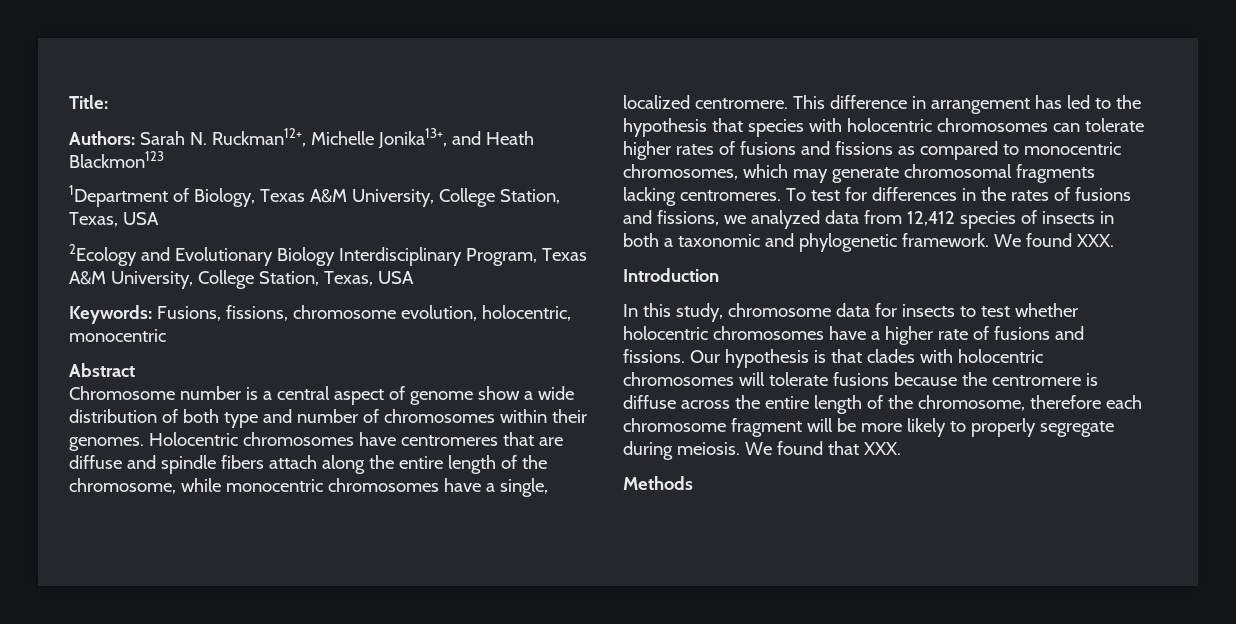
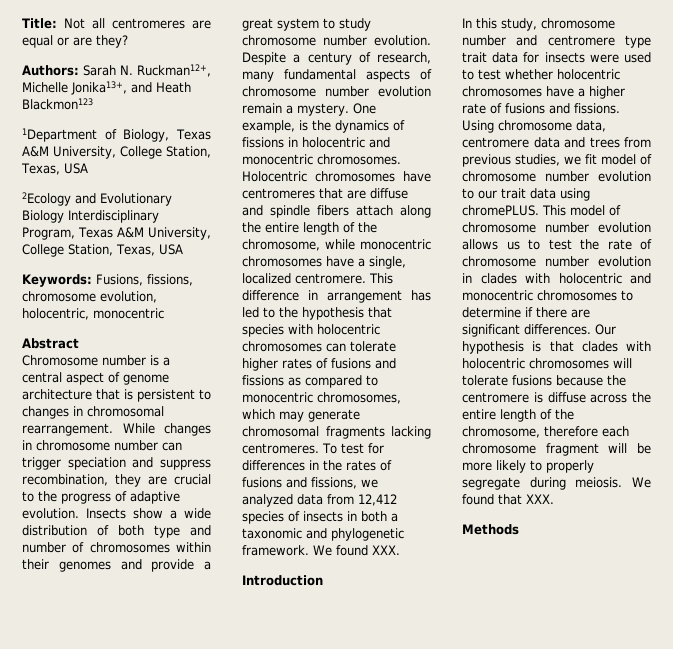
- Title:
+ Title: Not all centromeres are equal or are they?
- Chromosome number is a central aspect of genome show a wide distribution of both type and number of chromosomes within their genomes.
+ Chromosome number is a central aspect of genome architecture that is persistent to changes in chromosomal rearrangement. While changes in chromosome number can trigger speciation and suppress recombination, they are crucial to the progress of adaptive evolution. Insects show a wide distribution of both type and number of chromosomes within their genomes and provide a great system to study chromosome number evolution. Despite a century of research, many fundamental aspects of chromosome number evolution remain a mystery. One example, is the dynamics of fissions in holocentric and monocentric chromosomes.
- In this study, chromosome data for insects to test whether holocentric chromosomes have a higher rate of fusions and fissions.
+ In this study, chromosome number and centromere type trait data for insects were used to test whether holocentric chromosomes have a higher rate of fusions and fissions.
+ Using chromosome data, centromere data and trees from previous studies, we fit model of chromosome number evolution to our trait data using chromePLUS. This model of chromosome number evolution allows us to test the rate of chromosome number evolution in clades with holocentric and monocentric chromosomes to determine if there are significant differences.

